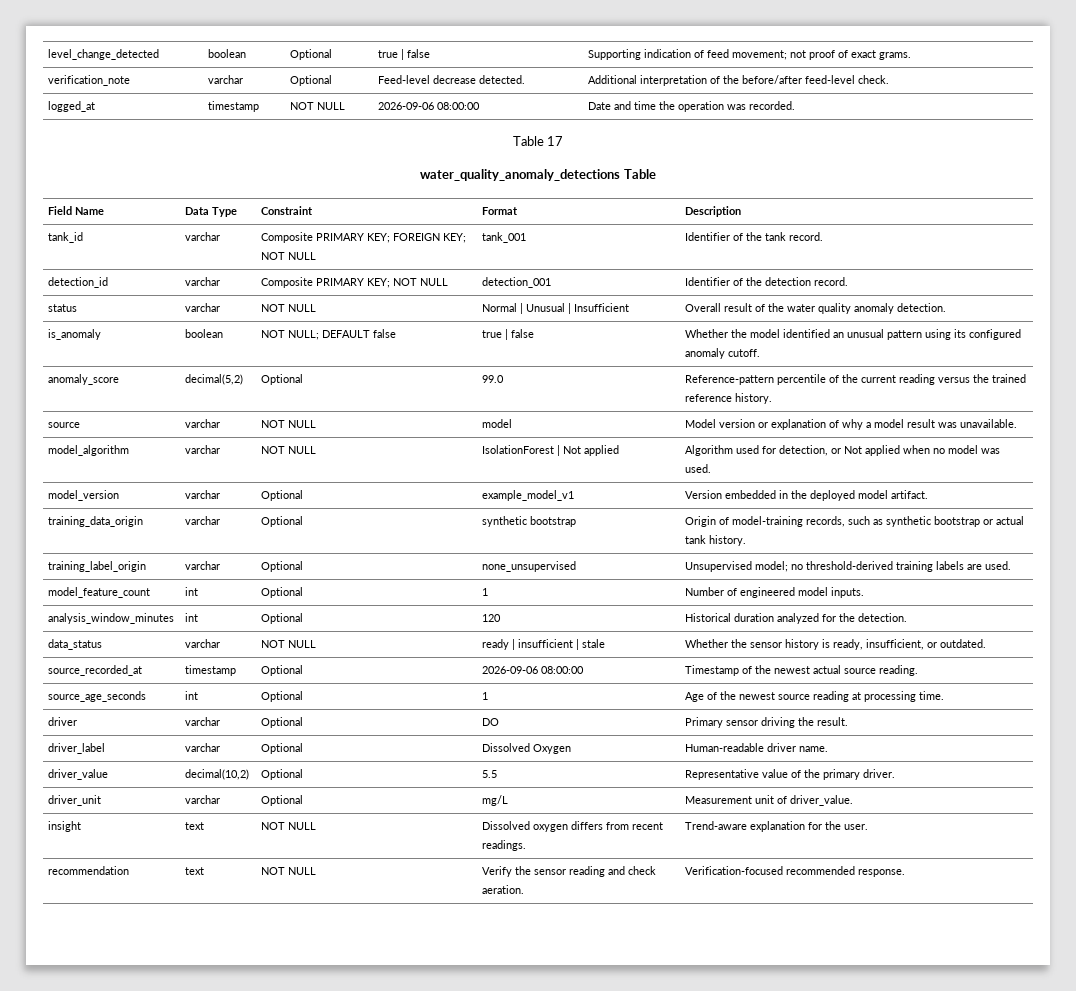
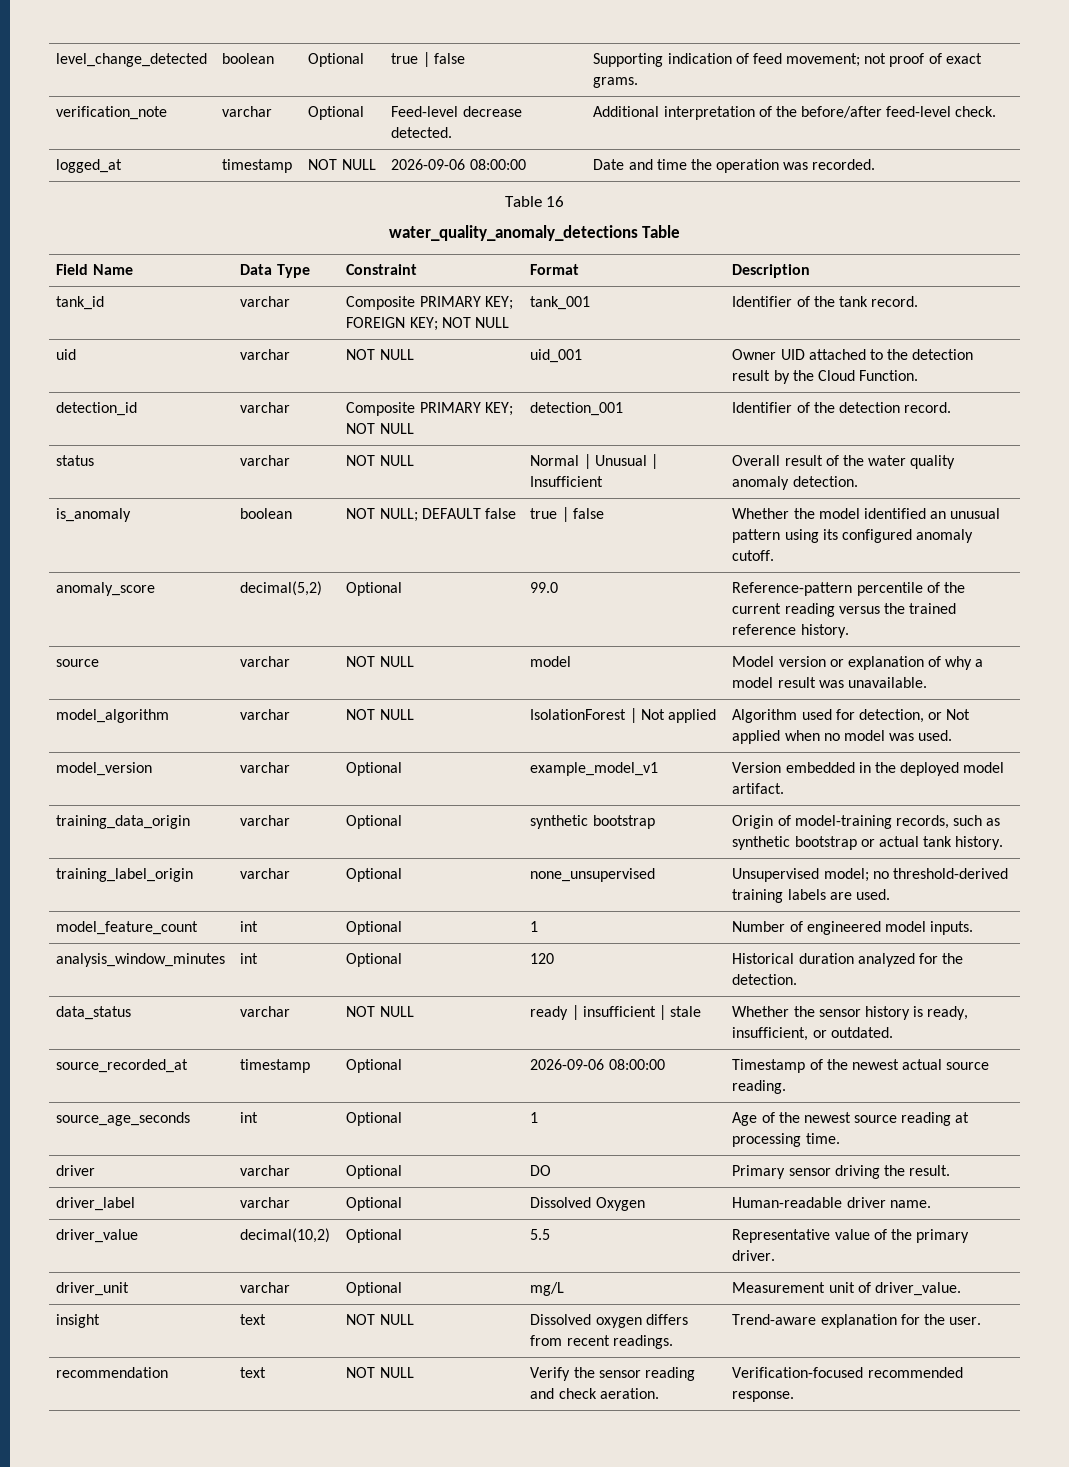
- Table 17
+ Table 16
+ uid | varchar | NOT NULL | uid_001 | Owner UID attached to the detection result by the Cloud Function.

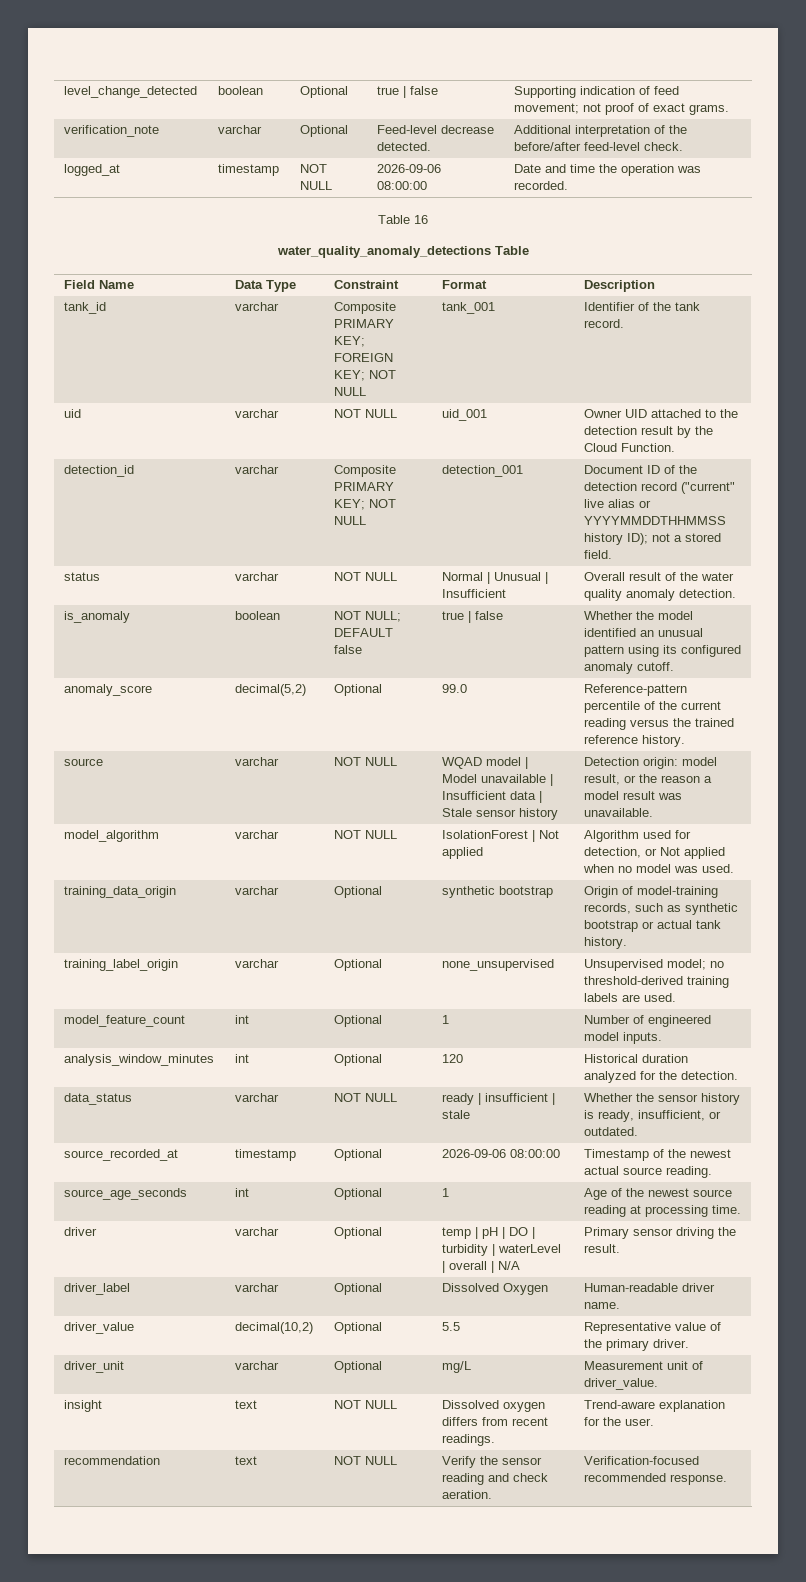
- detection_id | varchar | Composite PRIMARY KEY; NOT NULL | detection_001 | Identifier of the detection record.
+ detection_id | varchar | Composite PRIMARY KEY; NOT NULL | detection_001 | Document ID of the detection record ("current" live alias or YYYYMMDDTHHMMSS history ID); not a stored field.
- source | varchar | NOT NULL | model | Model version or explanation of why a model result was unavailable.
+ source | varchar | NOT NULL | WQAD model | Model unavailable | Insufficient data | Stale sensor history | Detection origin: model result, or the reason a model result was unavailable.
- model_version | varchar | Optional | example_model_v1 | Version embedded in the deployed model artifact.
- driver | varchar | Optional | DO | Primary sensor driving the result.
+ driver | varchar | Optional | temp | pH | DO | turbidity | waterLevel | overall | N/A | Primary sensor driving the result.

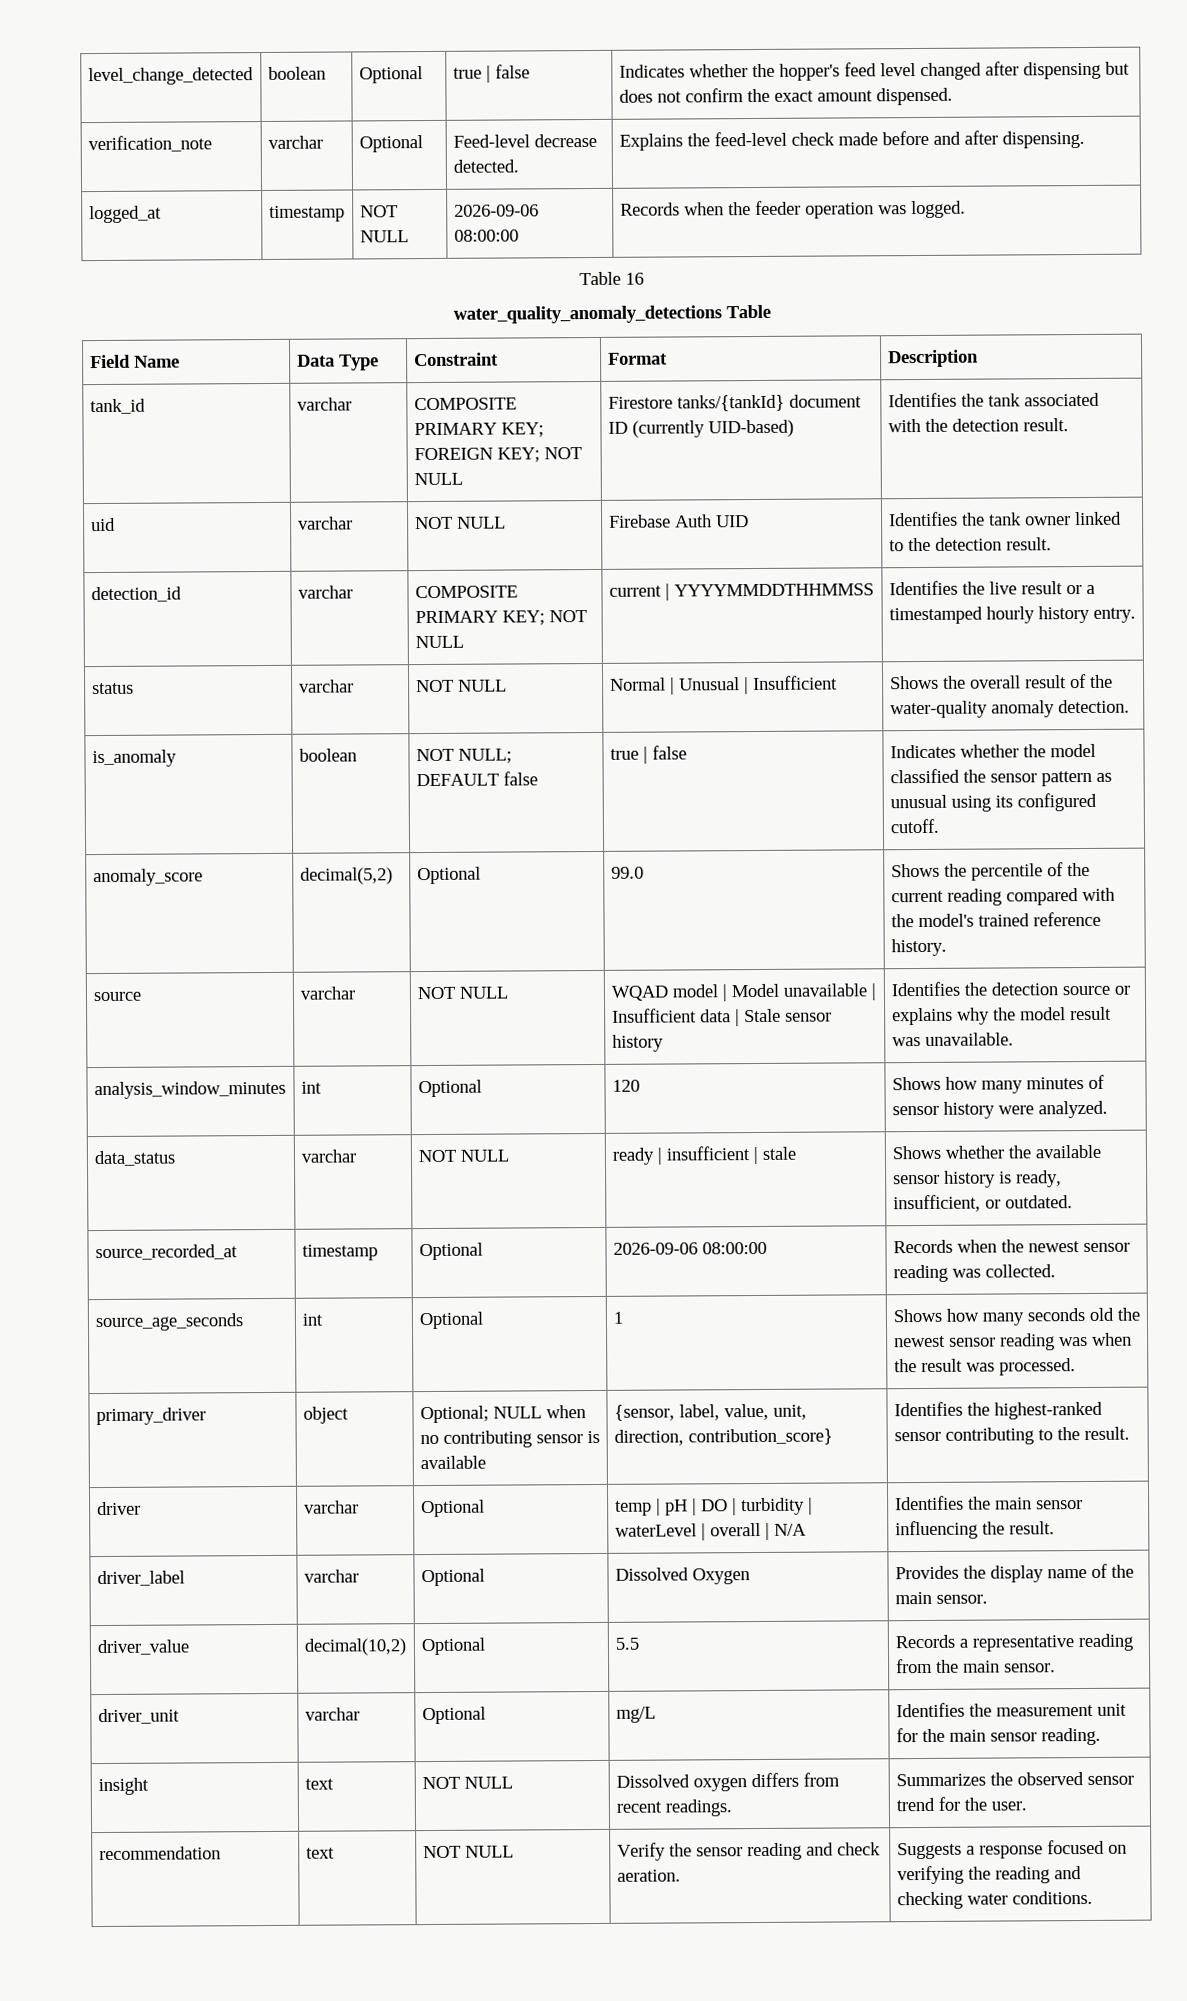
- level_change_detected | boolean | Optional | true | false | Supporting indication of feed movement; not proof of exact grams.
+ level_change_detected | boolean | Optional | true | false | Indicates whether the hopper's feed level changed after dispensing but does not confirm the exact amount dispensed.
- verification_note | varchar | Optional | Feed-level decrease detected. | Additional interpretation of the before/after feed-level check.
+ verification_note | varchar | Optional | Feed-level decrease detected. | Explains the feed-level check made before and after dispensing.
- logged_at | timestamp | NOT NULL | 2026-09-06 08:00:00 | Date and time the operation was recorded.
+ logged_at | timestamp | NOT NULL | 2026-09-06 08:00:00 | Records when the feeder operation was logged.
- tank_id | varchar | Composite PRIMARY KEY; FOREIGN KEY; NOT NULL | tank_001 | Identifier of the tank record.
- uid | varchar | NOT NULL | uid_001 | Owner UID attached to the detection result by the Cloud Function.
+ tank_id | varchar | COMPOSITE PRIMARY KEY; FOREIGN KEY; NOT NULL | Firestore tanks/{tankId} document ID (currently UID-based) | Identifies the tank associated with the detection result.
+ uid | varchar | NOT NULL | Firebase Auth UID | Identifies the tank owner linked to the detection result.
- detection_id | varchar | Composite PRIMARY KEY; NOT NULL | detection_001 | Document ID of the detection record ("current" live alias or YYYYMMDDTHHMMSS history ID); not a stored field.
+ detection_id | varchar | COMPOSITE PRIMARY KEY; NOT NULL | current | YYYYMMDDTHHMMSS | Identifies the live result or a timestamped hourly history entry.
- status | varchar | NOT NULL | Normal | Unusual | Insufficient | Overall result of the water quality anomaly detection.
+ status | varchar | NOT NULL | Normal | Unusual | Insufficient | Shows the overall result of the water-quality anomaly detection.
- is_anomaly | boolean | NOT NULL; DEFAULT false | true | false | Whether the model identified an unusual pattern using its configured anomaly cutoff.
+ is_anomaly | boolean | NOT NULL; DEFAULT false | true | false | Indicates whether the model classified the sensor pattern as unusual using its configured cutoff.
- anomaly_score | decimal(5,2) | Optional | 99.0 | Reference-pattern percentile of the current reading versus the trained reference history.
+ anomaly_score | decimal(5,2) | Optional | 99.0 | Shows the percentile of the current reading compared with the model's trained reference history.
- source | varchar | NOT NULL | WQAD model | Model unavailable | Insufficient data | Stale sensor history | Detection origin: model result, or the reason a model result was unavailable.
- model_algorithm | varchar | NOT NULL | IsolationForest | Not applied | Algorithm used for detection, or Not applied when no model was used.
- training_data_origin | varchar | Optional | synthetic bootstrap | Origin of model-training records, such as synthetic bootstrap or actual tank history.
- training_label_origin | varchar | Optional | none_unsupervised | Unsupervised model; no threshold-derived training labels are used.
- model_feature_count | int | Optional | 1 | Number of engineered model inputs.
- analysis_window_minutes | int | Optional | 120 | Historical duration analyzed for the detection.
+ source | varchar | NOT NULL | WQAD model | Model unavailable | Insufficient data | Stale sensor history | Identifies the detection source or explains why the model result was unavailable.
+ analysis_window_minutes | int | Optional | 120 | Shows how many minutes of sensor history were analyzed.
- data_status | varchar | NOT NULL | ready | insufficient | stale | Whether the sensor history is ready, insufficient, or outdated.
+ data_status | varchar | NOT NULL | ready | insufficient | stale | Shows whether the available sensor history is ready, insufficient, or outdated.
- source_recorded_at | timestamp | Optional | 2026-09-06 08:00:00 | Timestamp of the newest actual source reading.
- source_age_seconds | int | Optional | 1 | Age of the newest source reading at processing time.
+ source_recorded_at | timestamp | Optional | 2026-09-06 08:00:00 | Records when the newest sensor reading was collected.
+ source_age_seconds | int | Optional | 1 | Shows how many seconds old the newest sensor reading was when the result was processed.
+ primary_driver | object | Optional; NULL when no contributing sensor is available | {sensor, label, value, unit, direction, contribution_score} | Identifies the highest-ranked sensor contributing to the result.
- driver | varchar | Optional | temp | pH | DO | turbidity | waterLevel | overall | N/A | Primary sensor driving the result.
+ driver | varchar | Optional | temp | pH | DO | turbidity | waterLevel | overall | N/A | Identifies the main sensor influencing the result.
- driver_label | varchar | Optional | Dissolved Oxygen | Human-readable driver name.
- driver_value | decimal(10,2) | Optional | 5.5 | Representative value of the primary driver.
- driver_unit | varchar | Optional | mg/L | Measurement unit of driver_value.
+ driver_label | varchar | Optional | Dissolved Oxygen | Provides the display name of the main sensor.
+ driver_value | decimal(10,2) | Optional | 5.5 | Records a representative reading from the main sensor.
+ driver_unit | varchar | Optional | mg/L | Identifies the measurement unit for the main sensor reading.
- insight | text | NOT NULL | Dissolved oxygen differs from recent readings. | Trend-aware explanation for the user.
+ insight | text | NOT NULL | Dissolved oxygen differs from recent readings. | Summarizes the observed sensor trend for the user.
- recommendation | text | NOT NULL | Verify the sensor reading and check aeration. | Verification-focused recommended response.
+ recommendation | text | NOT NULL | Verify the sensor reading and check aeration. | Suggests a response focused on verifying the reading and checking water conditions.

